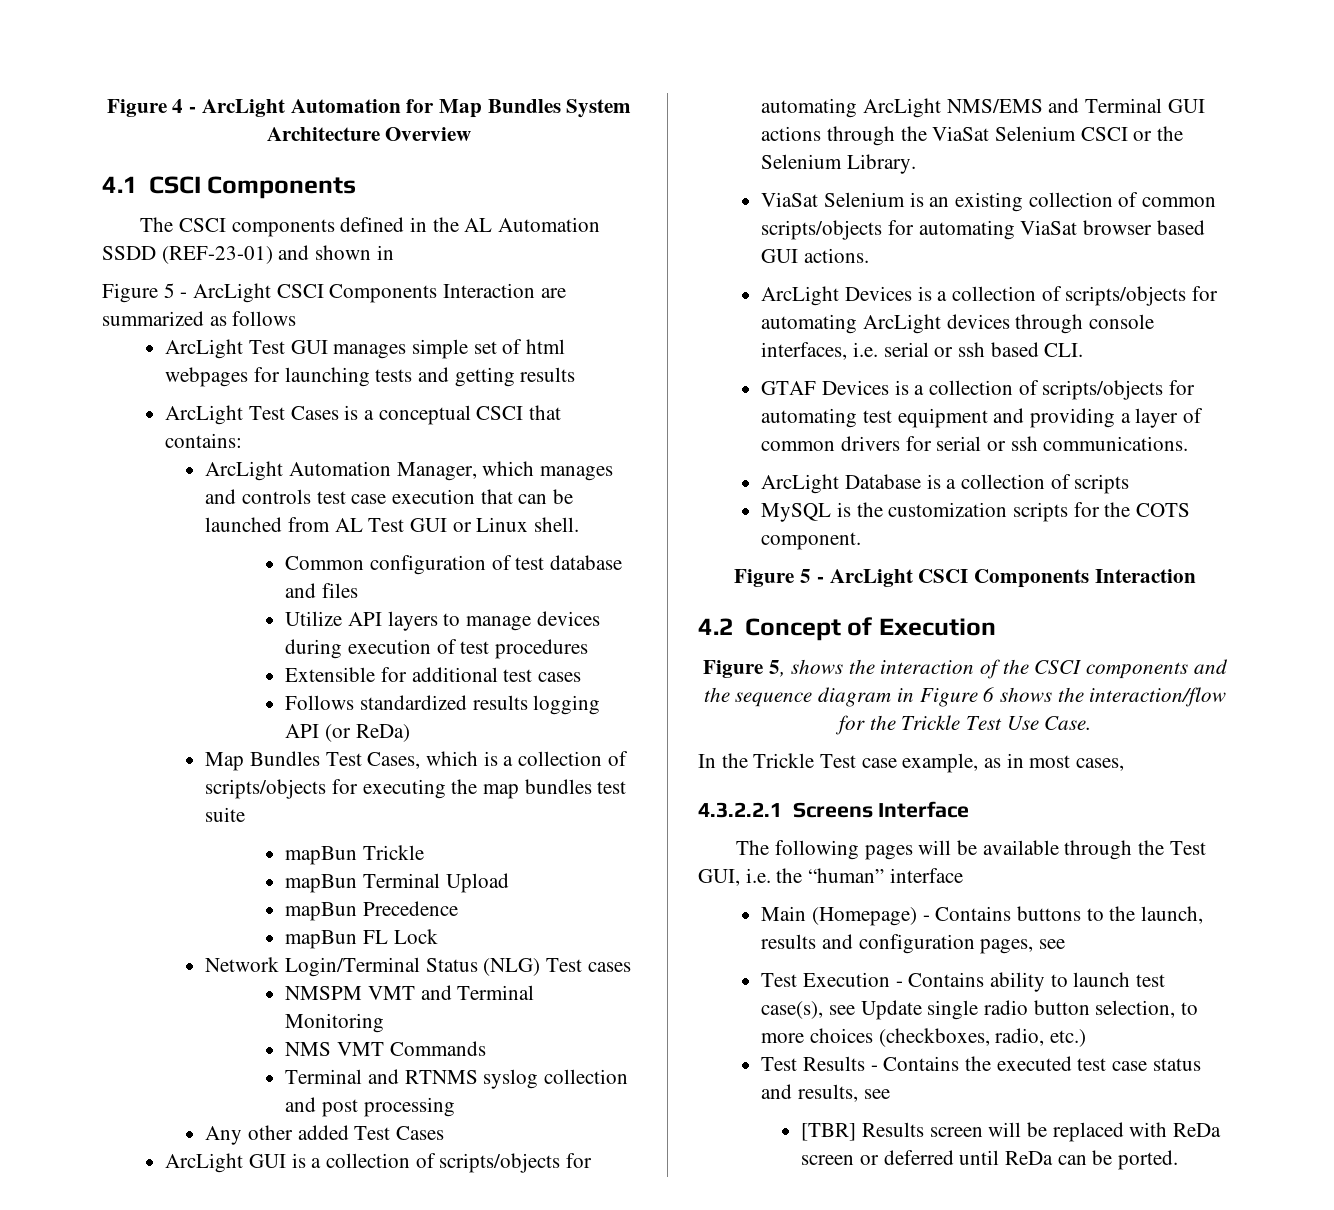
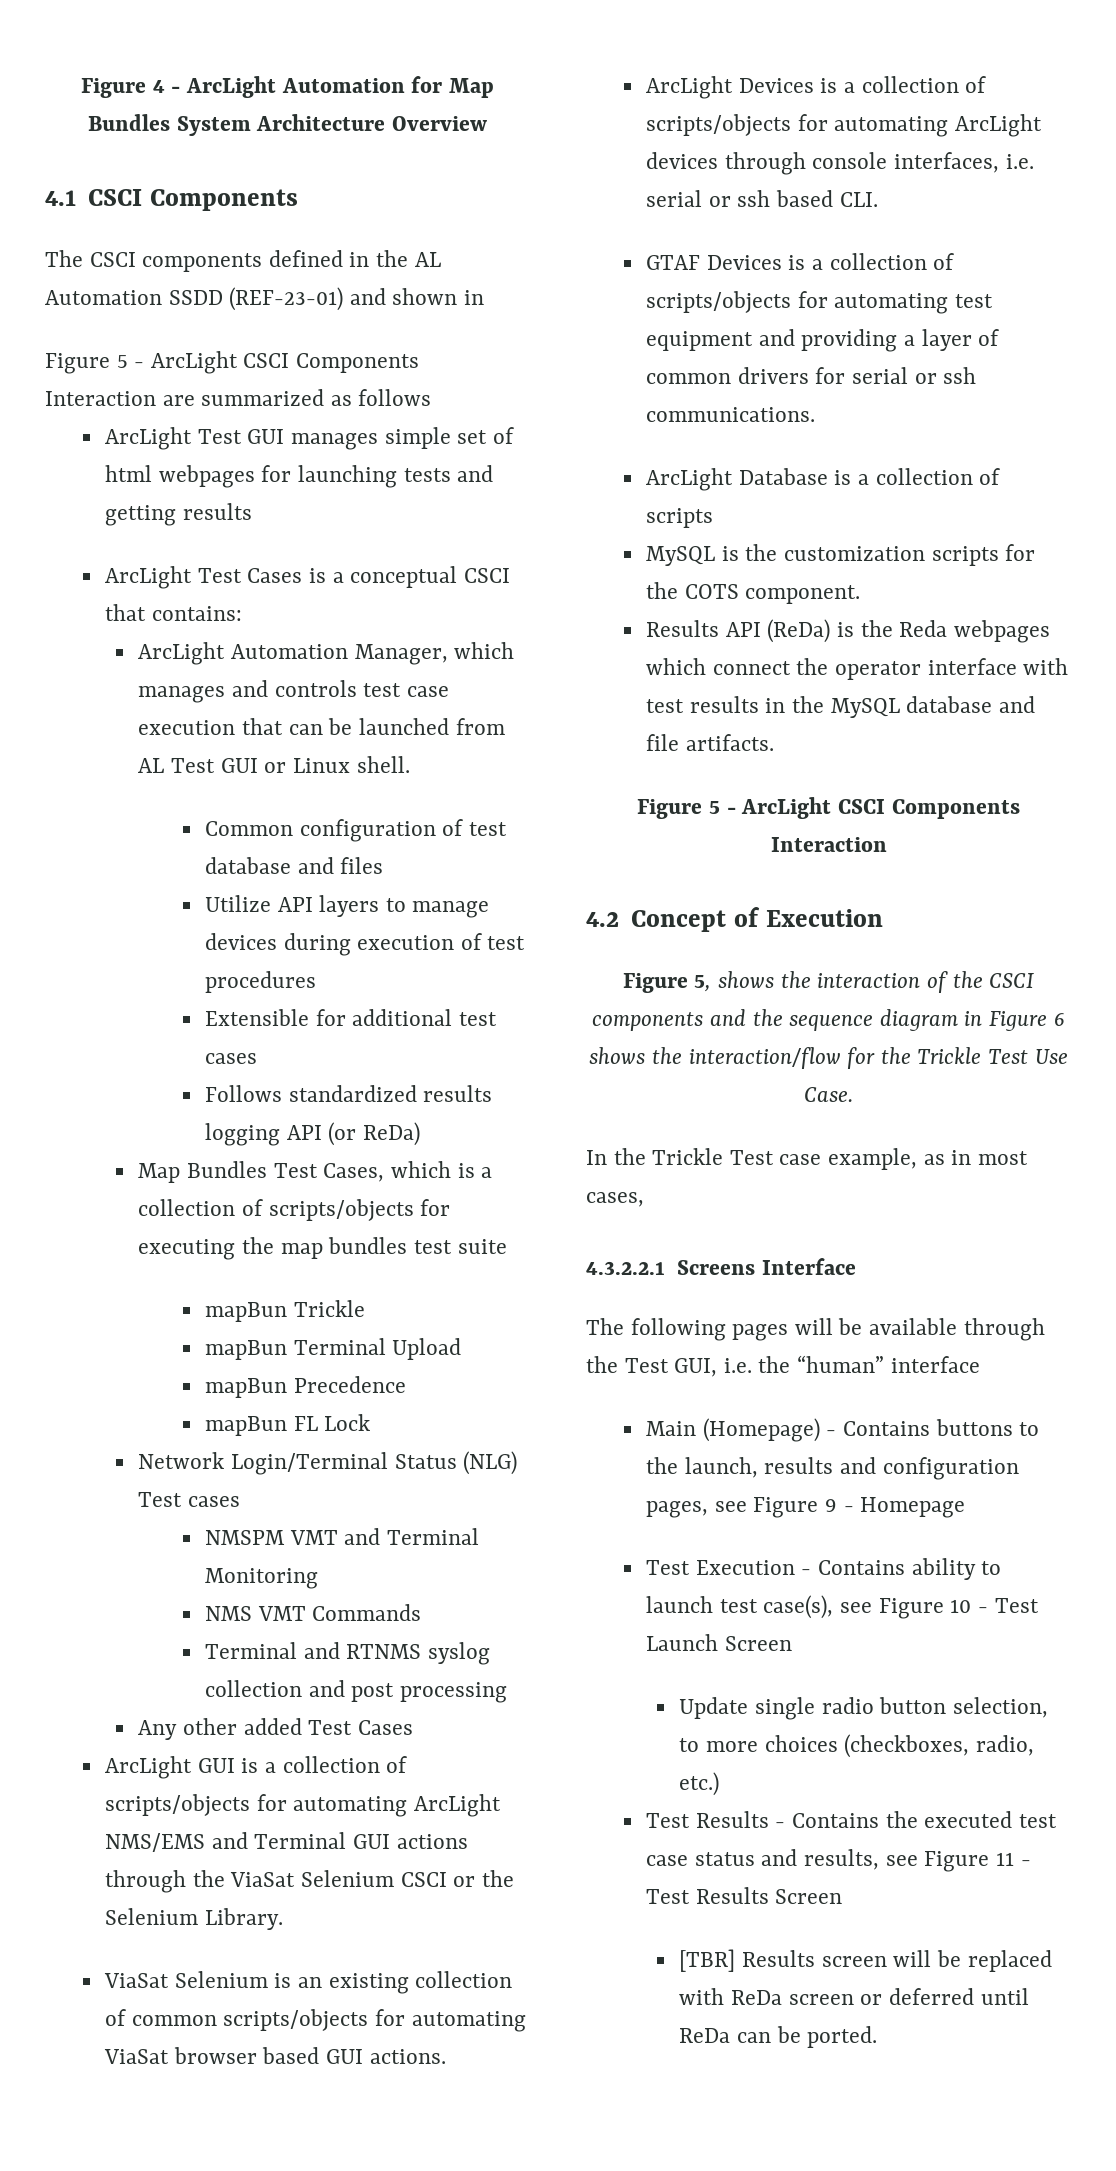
+ Results API (ReDa) is the Reda webpages which connect the operator interface with test results in the MySQL database and file artifacts.
- Main (Homepage) - Contains buttons to the launch, results and configuration pages, see
+ Main (Homepage) - Contains buttons to the launch, results and configuration pages, see Figure 9 - Homepage
- Test Execution - Contains ability to launch test case(s), see Update single radio button selection, to more choices (checkboxes, radio, etc.)
+ Test Execution - Contains ability to launch test case(s), see Figure 10 - Test Launch Screen
+ Update single radio button selection, to more choices (checkboxes, radio, etc.)
- Test Results - Contains the executed test case status and results, see
+ Test Results - Contains the executed test case status and results, see Figure 11 - Test Results Screen

